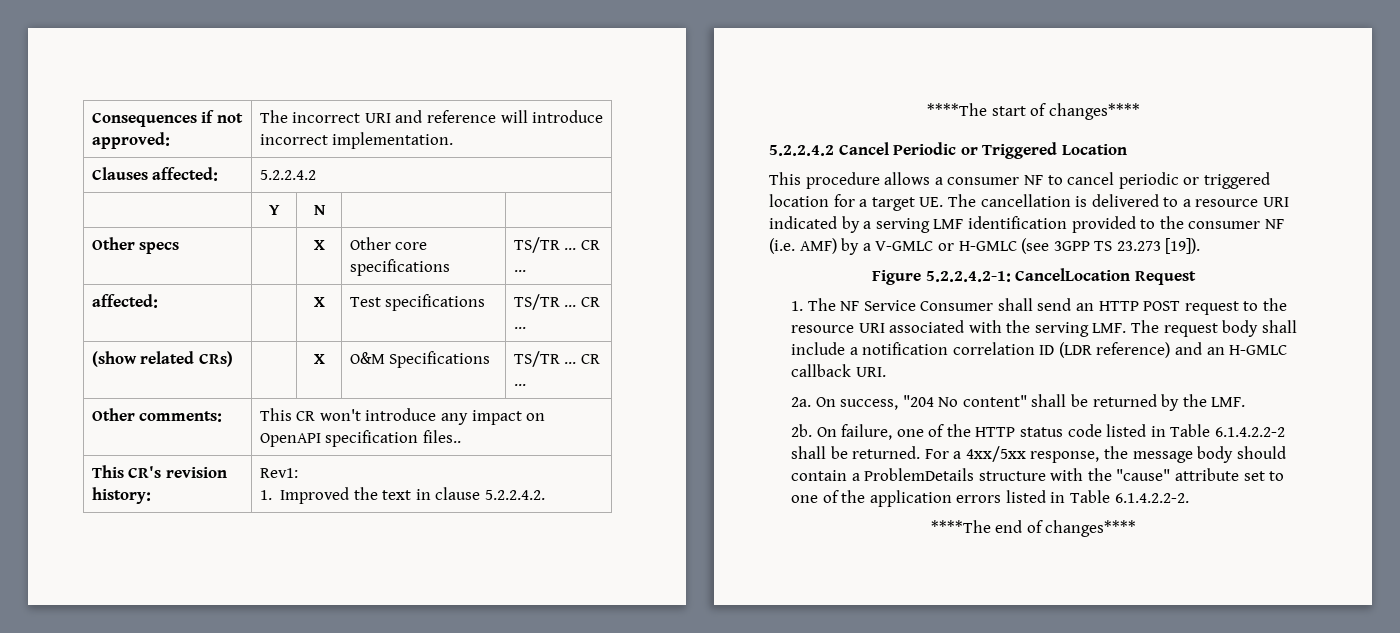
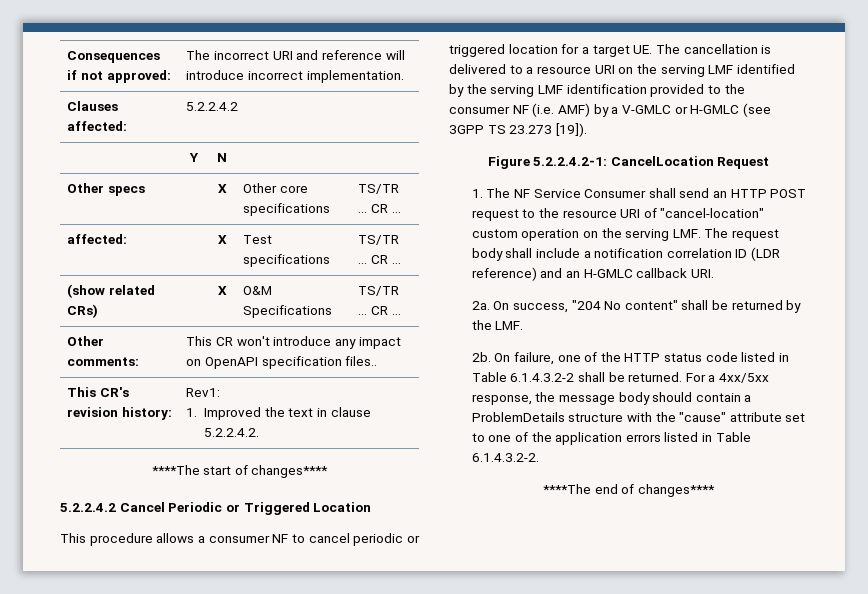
- This procedure allows a consumer NF to cancel periodic or triggered location for a target UE. The cancellation is delivered to a resource URI indicated by a serving LMF identification provided to the consumer NF (i.e. AMF) by a V-GMLC or H-GMLC (see 3GPP TS 23.273 [19]).
+ This procedure allows a consumer NF to cancel periodic or triggered location for a target UE. The cancellation is delivered to a resource URI on the serving LMF identified by the serving LMF identification provided to the consumer NF (i.e. AMF) by a V-GMLC or H-GMLC (see 3GPP TS 23.273 [19]).
- 1. The NF Service Consumer shall send an HTTP POST request to the resource URI associated with the serving LMF. The request body shall include a notification correlation ID (LDR reference) and an H-GMLC callback URI.
+ 1. The NF Service Consumer shall send an HTTP POST request to the resource URI of "cancel-location" custom operation on the serving LMF. The request body shall include a notification correlation ID (LDR reference) and an H-GMLC callback URI.
- On failure, one of the HTTP status code listed in Table 6.1.4.2.2-2 shall be returned.
+ On failure, one of the HTTP status code listed in Table 6.1.4.3.2-2 shall be returned.
- For a 4xx/5xx response, the message body should contain a ProblemDetails structure with the "cause" attribute set to one of the application errors listed in Table 6.1.4.2.2-2.
+ For a 4xx/5xx response, the message body should contain a ProblemDetails structure with the "cause" attribute set to one of the application errors listed in Table 6.1.4.3.2-2.

